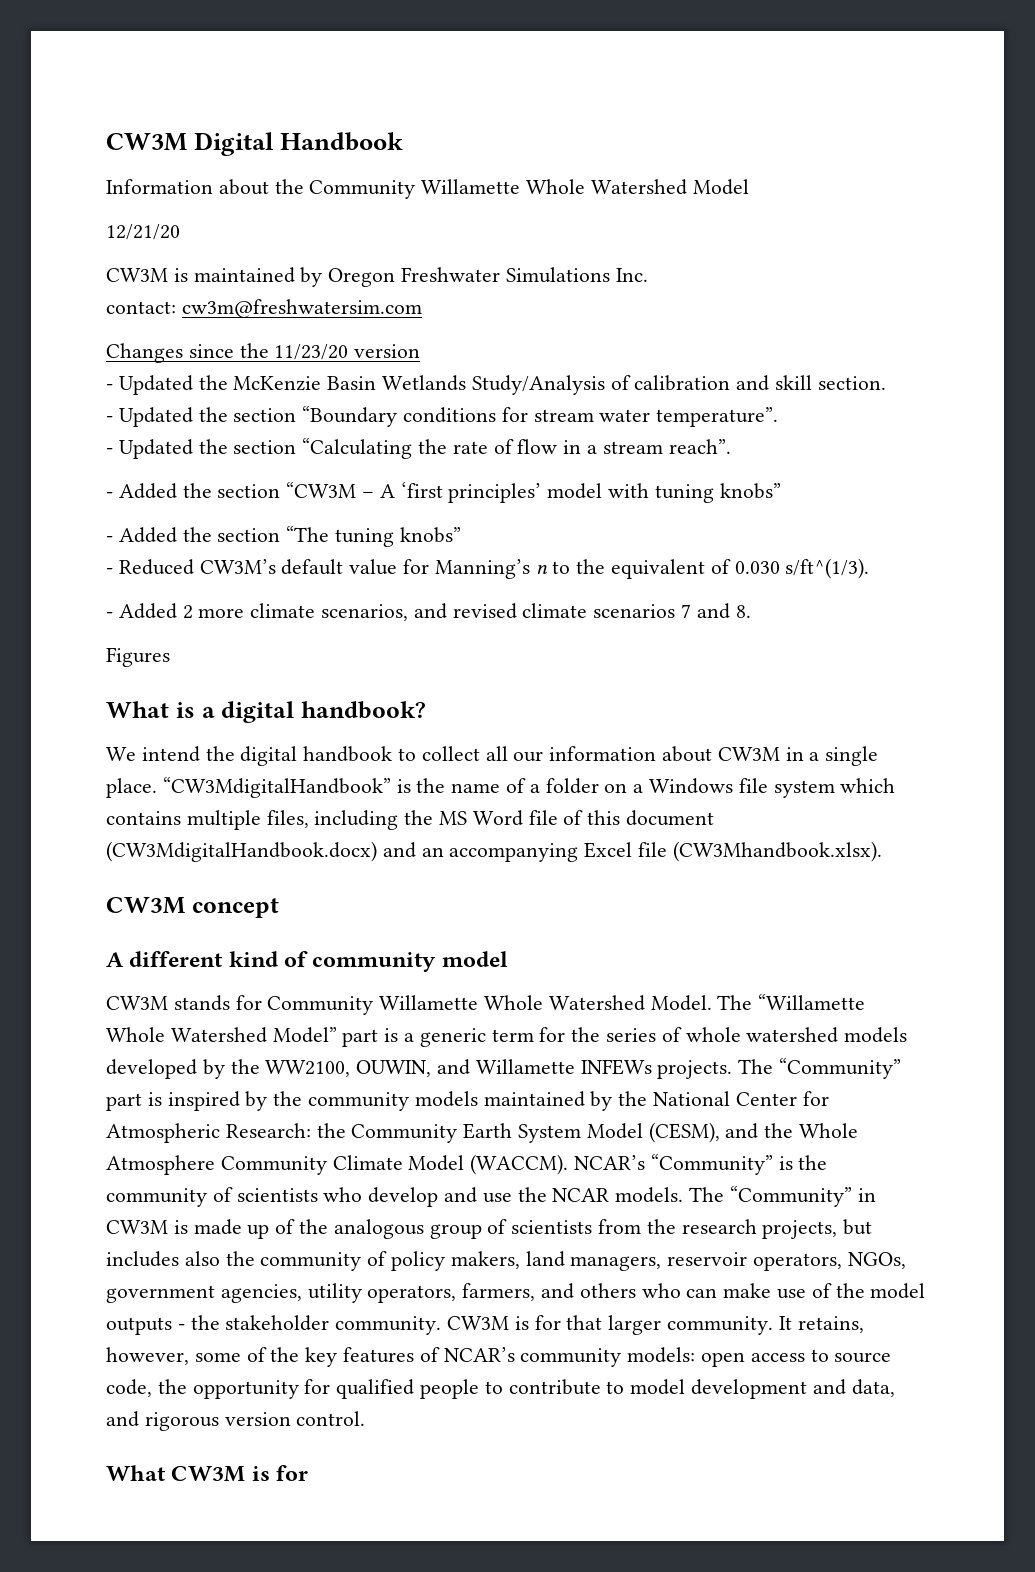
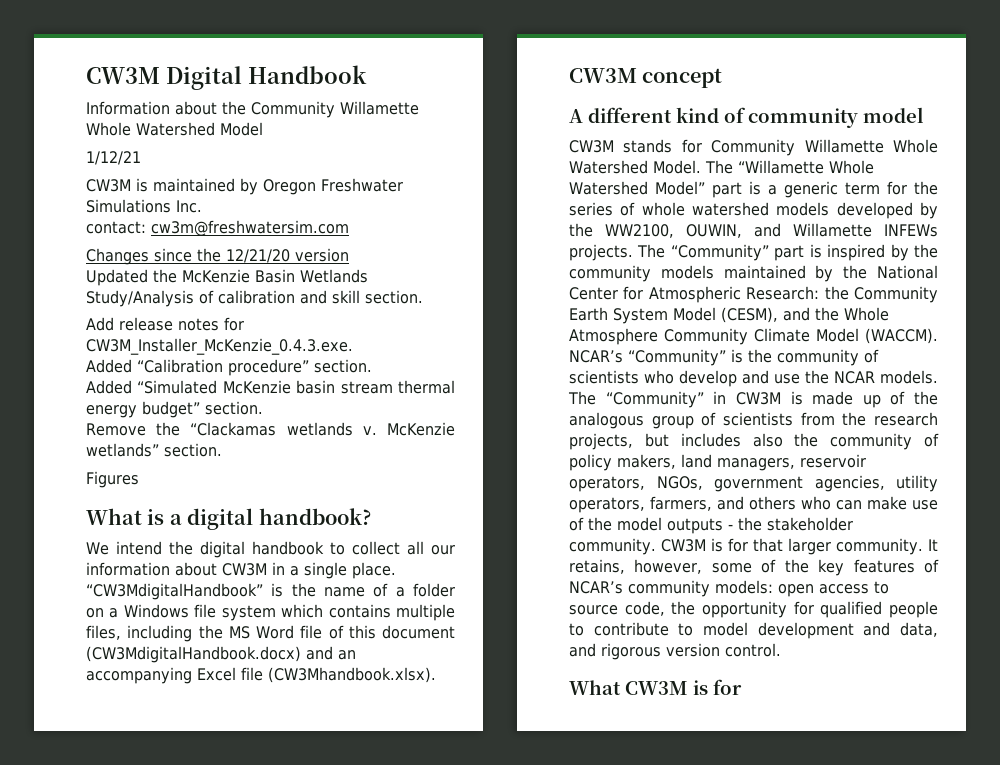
- 12/21/20
+ 1/12/21
- Changes since the 11/23/20 version
+ Changes since the 12/21/20 version
- - Updated the McKenzie Basin Wetlands Study/Analysis of calibration and skill section.
+ Updated the McKenzie Basin Wetlands Study/Analysis of calibration and skill section.
- - Updated the section “Boundary conditions for stream water temperature”.
- - Updated the section “Calculating the rate of flow in a stream reach”.
- - Added the section “CW3M – A ‘first principles’ model with tuning knobs”
- - Added the section “The tuning knobs”
- - Reduced CW3M’s default value for Manning’s n to the equivalent of 0.030 s/ft^(1/3).
- - Added 2 more climate scenarios, and revised climate scenarios 7 and 8.
+ Add release notes for CW3M_Installer_McKenzie_0.4.3.exe.
+ Added “Calibration procedure” section.
+ Added “Simulated McKenzie basin stream thermal energy budget” section.
+ Remove the “Clackamas wetlands v. McKenzie wetlands” section.

